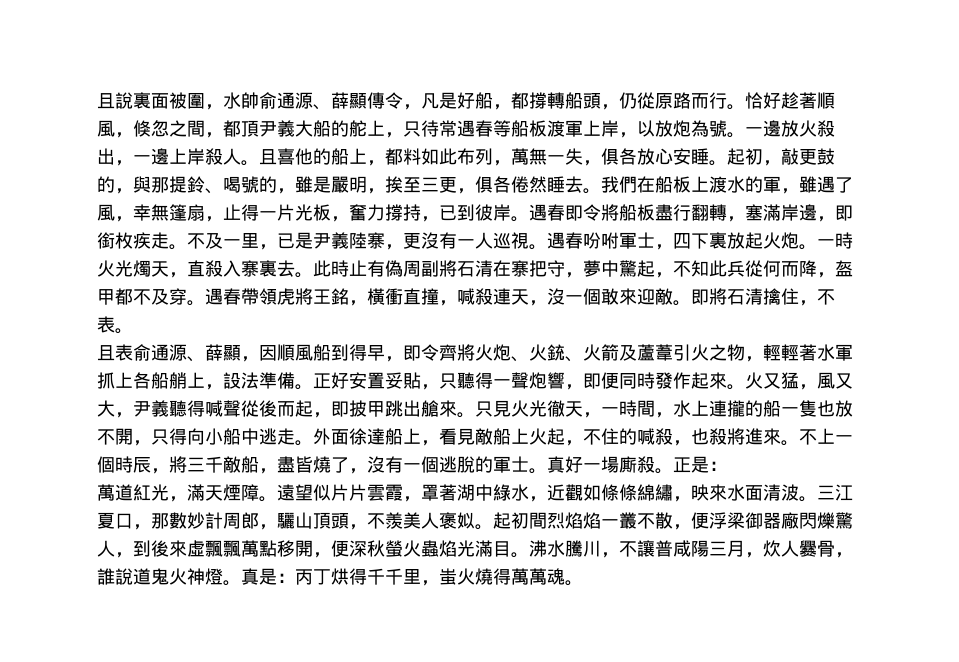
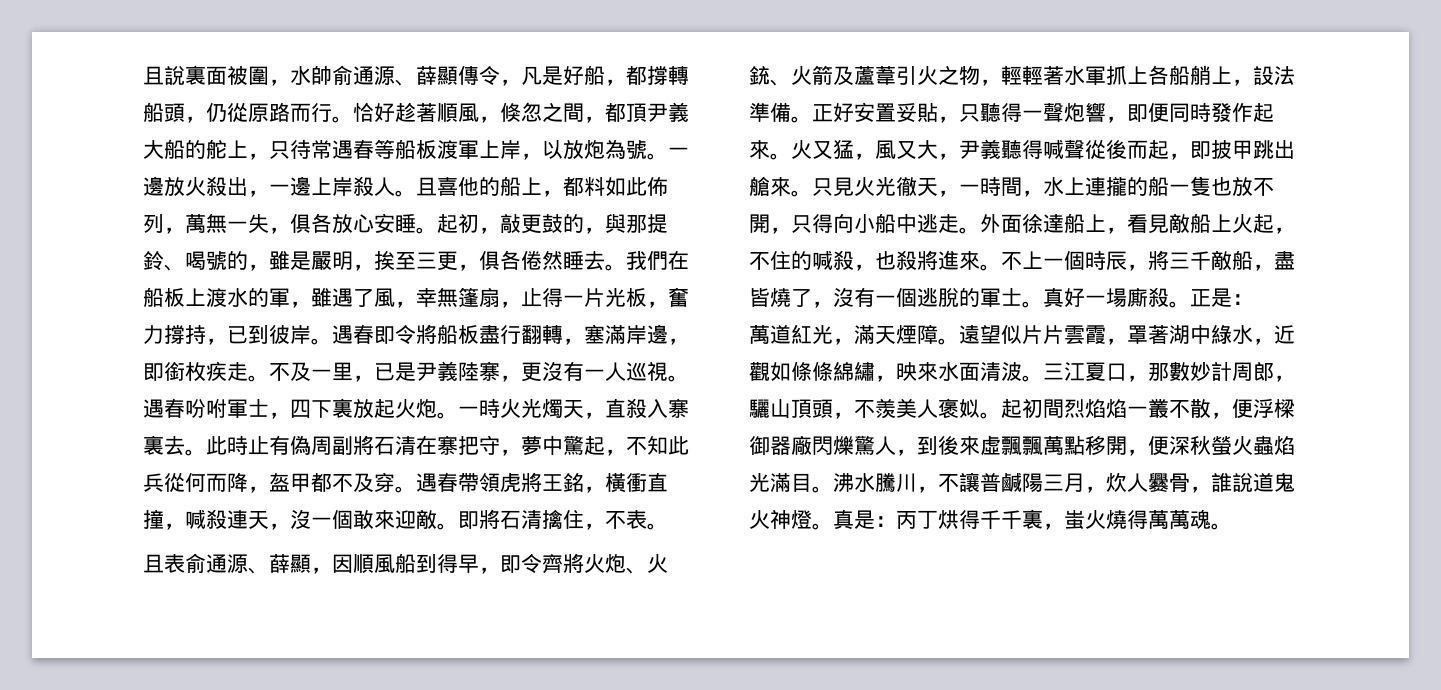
- 且喜他的船上，都料如此布列，萬無一失，俱各放心安睡。
+ 且喜他的船上，都料如此佈列，萬無一失，俱各放心安睡。
- 起初間烈焰焰一叢不散，便浮梁御器廠閃爍驚人，到後來虛飄飄萬點移開，便深秋螢火蟲焰光滿目。
+ 起初間烈焰焰一叢不散，便浮樑御器廠閃爍驚人，到後來虛飄飄萬點移開，便深秋螢火蟲焰光滿目。
- 沸水騰川，不讓普咸陽三月，炊人爨骨，誰說道鬼火神燈。
+ 沸水騰川，不讓普鹹陽三月，炊人爨骨，誰說道鬼火神燈。
- 真是：丙丁烘得千千里，蚩火燒得萬萬魂。
+ 真是：丙丁烘得千千裏，蚩火燒得萬萬魂。

